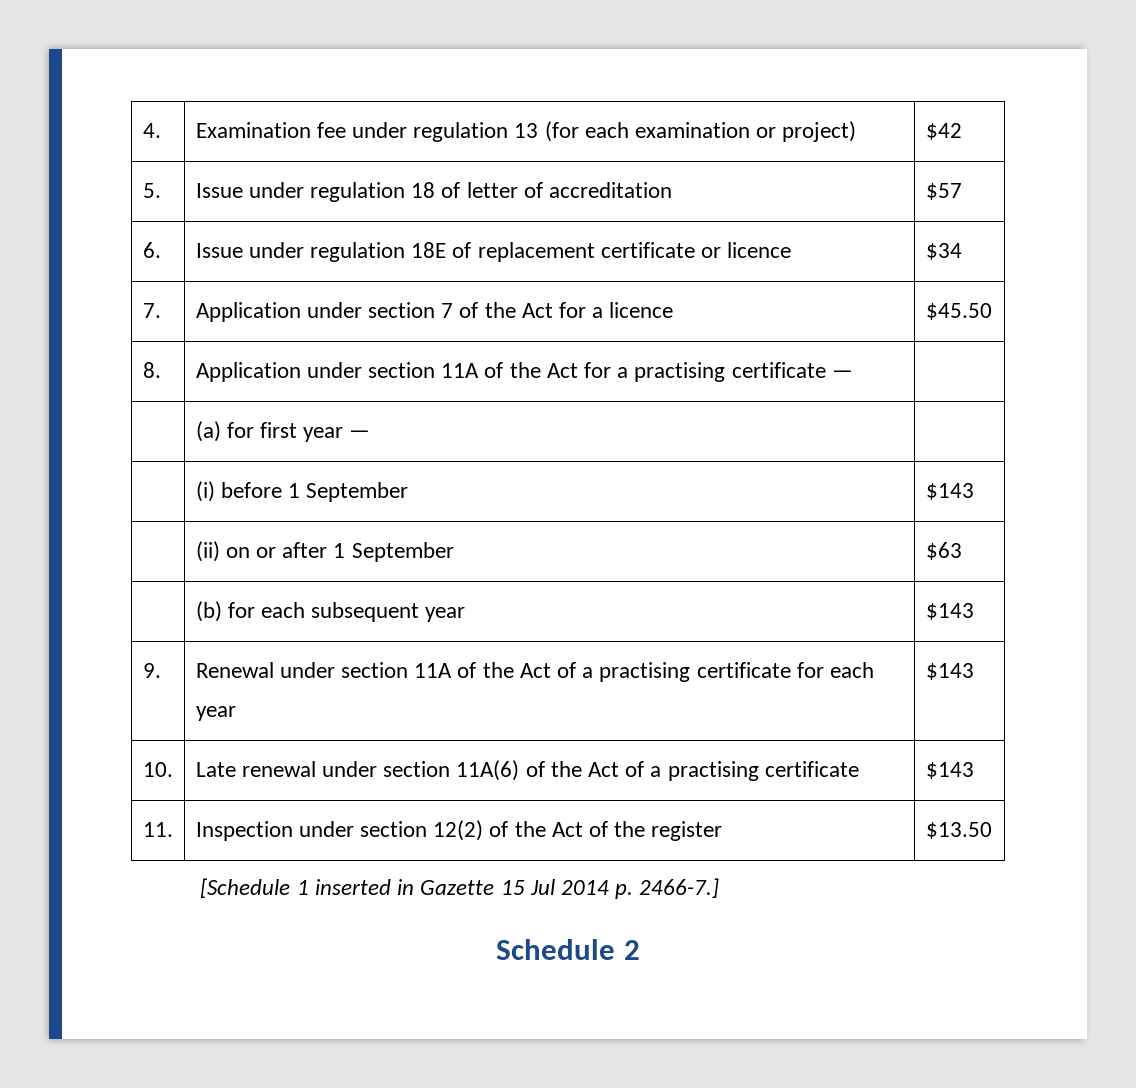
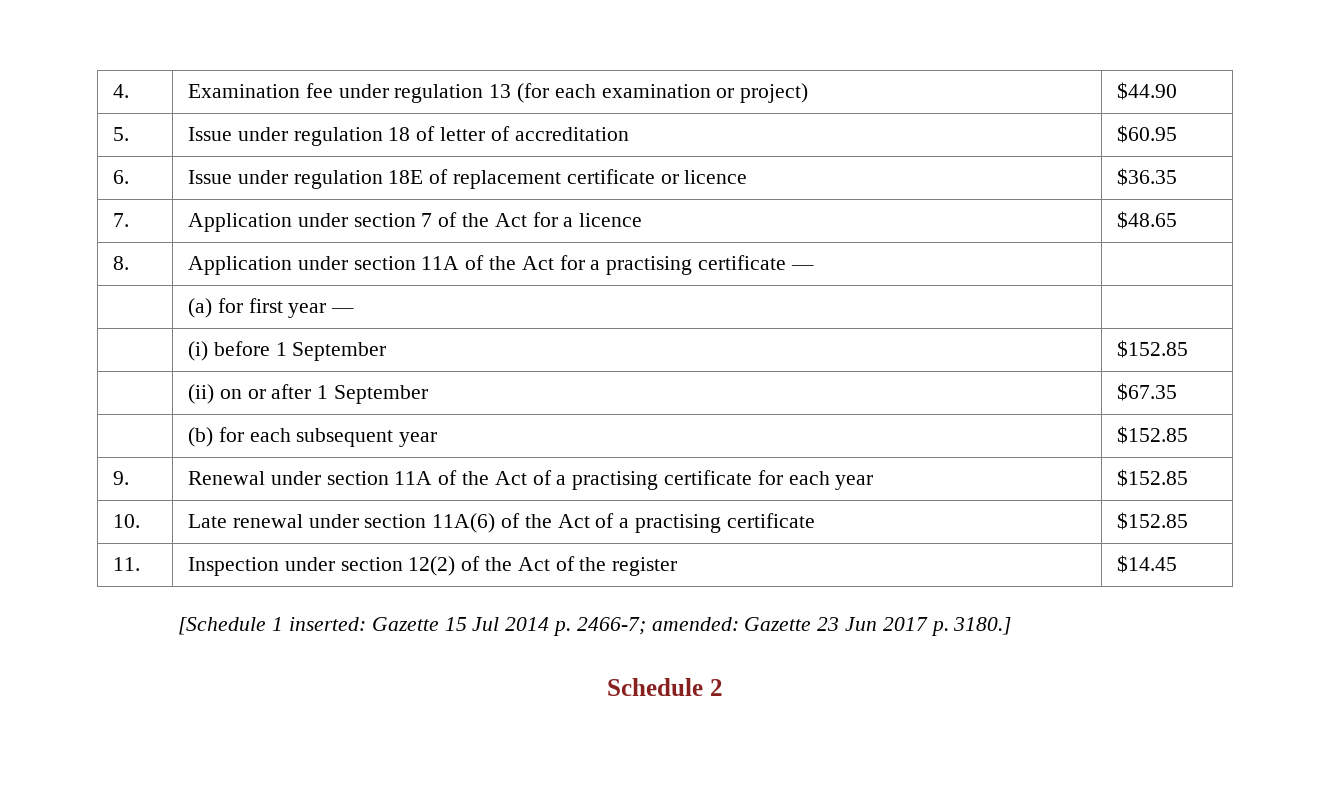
- 4. | Examination fee under regulation 13 (for each examination or project) | $42
+ 4. | Examination fee under regulation 13 (for each examination or project) | $44.90
- 5. | Issue under regulation 18 of letter of accreditation | $57
+ 5. | Issue under regulation 18 of letter of accreditation | $60.95
- 6. | Issue under regulation 18E of replacement certificate or licence | $34
+ 6. | Issue under regulation 18E of replacement certificate or licence | $36.35
- 7. | Application under section 7 of the Act for a licence | $45.50
+ 7. | Application under section 7 of the Act for a licence | $48.65
- | (i) before 1 September | $143
+ | (i) before 1 September | $152.85
- | (ii) on or after 1 September | $63
+ | (ii) on or after 1 September | $67.35
- | (b) for each subsequent year | $143
+ | (b) for each subsequent year | $152.85
- 9. | Renewal under section 11A of the Act of a practising certificate for each year | $143
+ 9. | Renewal under section 11A of the Act of a practising certificate for each year | $152.85
- 10. | Late renewal under section 11A(6) of the Act of a practising certificate | $143
+ 10. | Late renewal under section 11A(6) of the Act of a practising certificate | $152.85
- 11. | Inspection under section 12(2) of the Act of the register | $13.50
+ 11. | Inspection under section 12(2) of the Act of the register | $14.45
- [Schedule 1 inserted in Gazette 15 Jul 2014 p. 2466-7.]
+ [Schedule 1 inserted: Gazette 15 Jul 2014 p. 2466-7; amended: Gazette 23 Jun 2017 p. 3180.]

